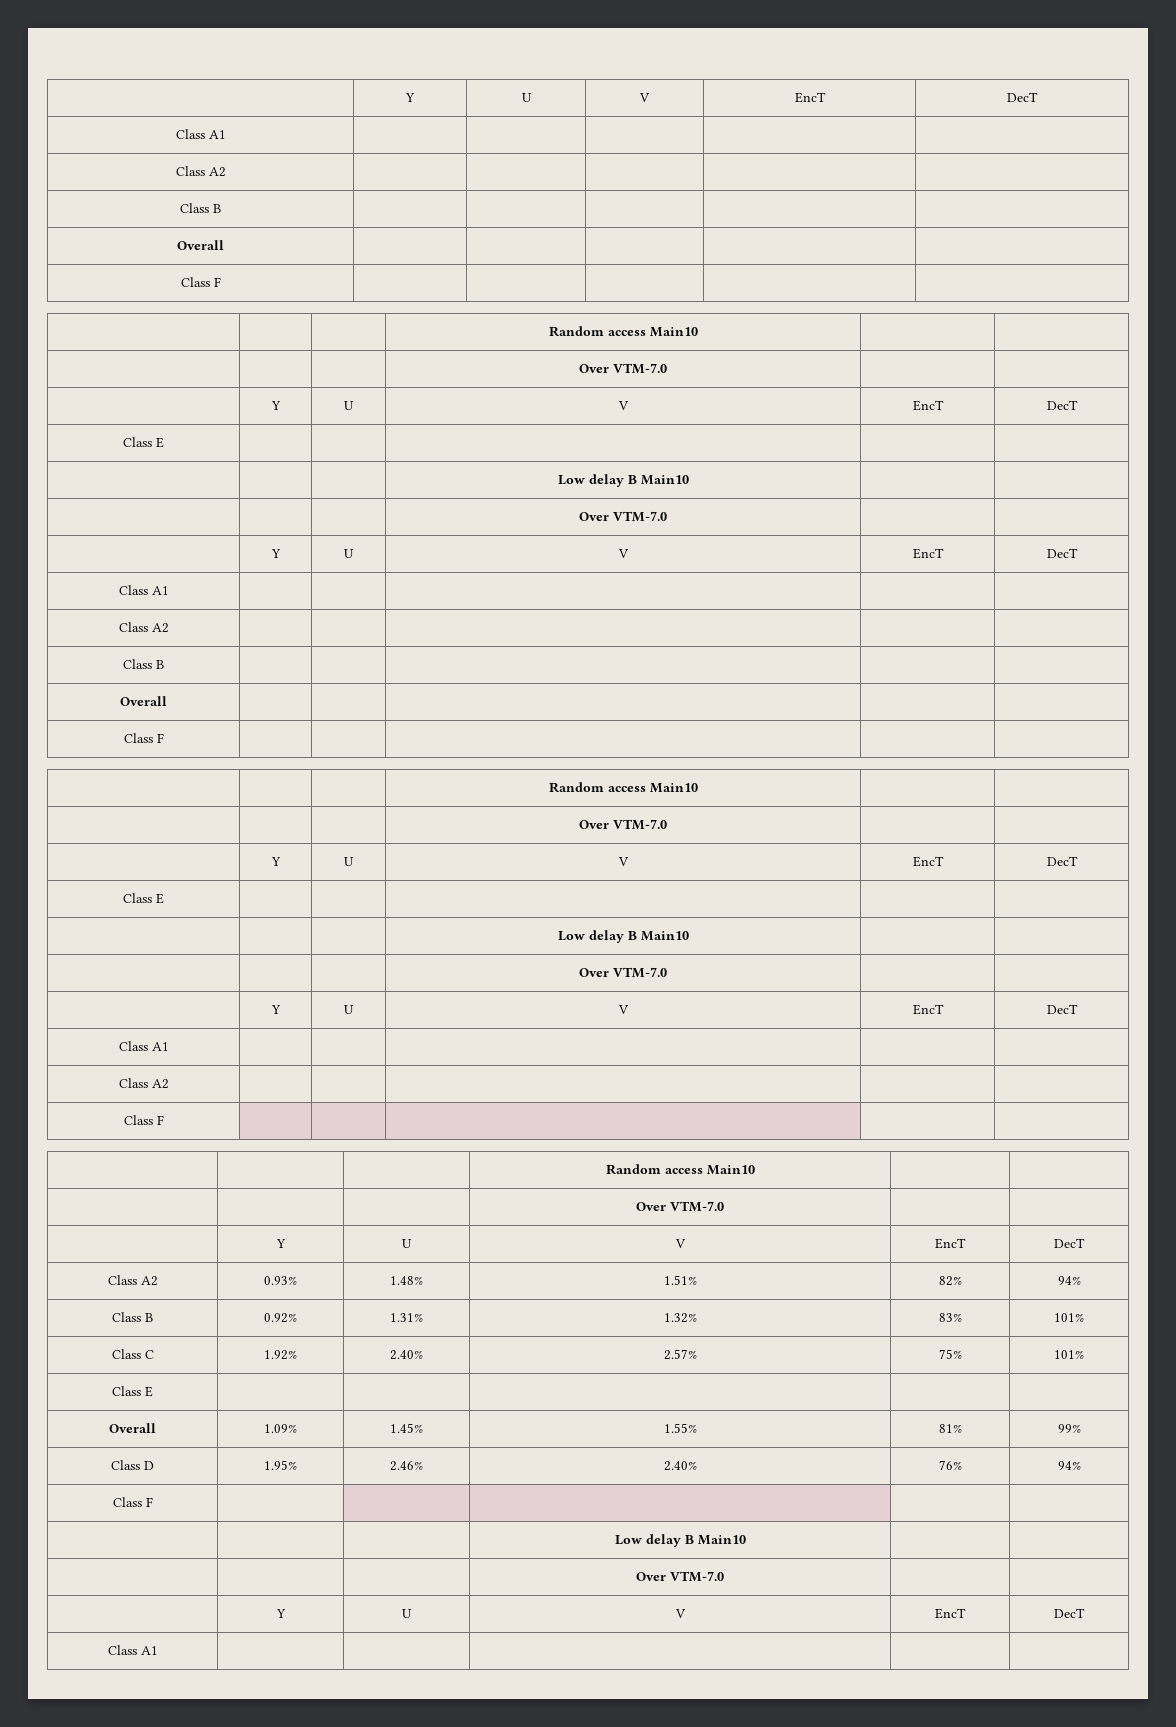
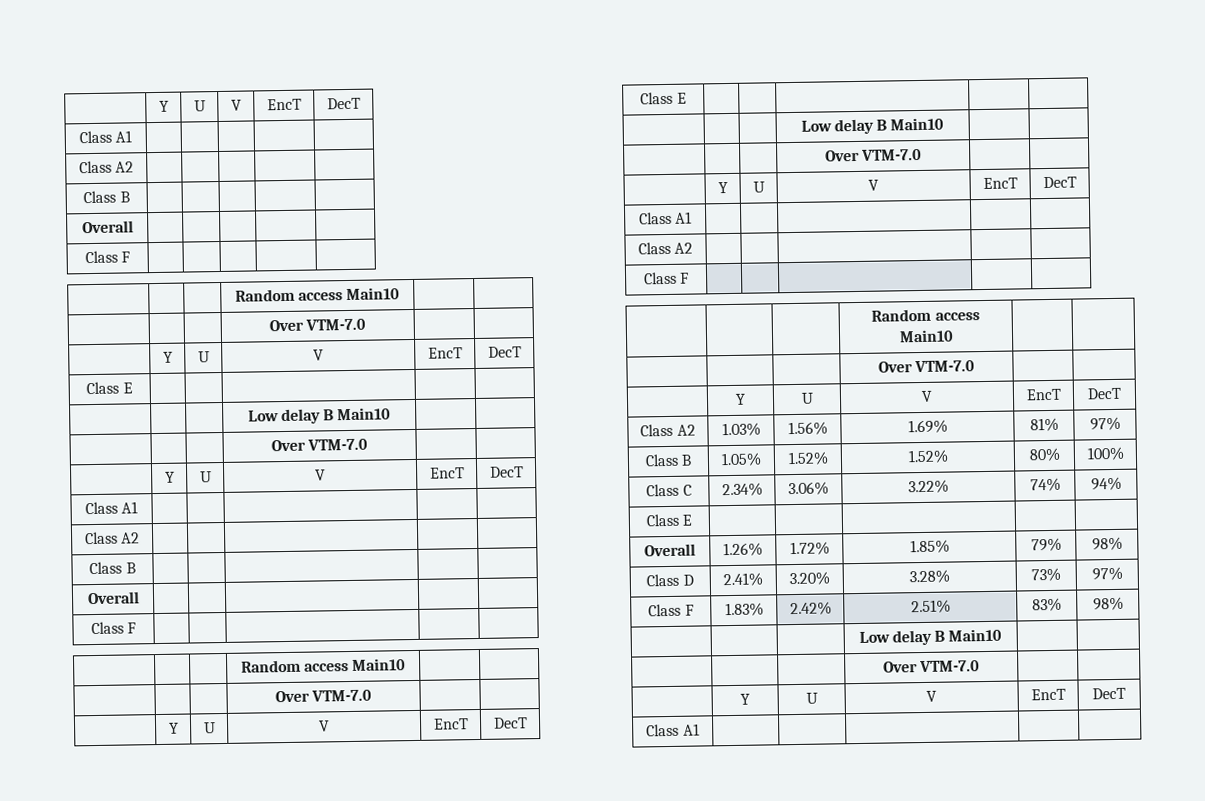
- Class A2 | 0.93% | 1.48% | 1.51% | 82% | 94%
- Class B | 0.92% | 1.31% | 1.32% | 83% | 101%
- Class C | 1.92% | 2.40% | 2.57% | 75% | 101%
+ Class A2 | 1.03% | 1.56% | 1.69% | 81% | 97%
+ Class B | 1.05% | 1.52% | 1.52% | 80% | 100%
+ Class C | 2.34% | 3.06% | 3.22% | 74% | 94%
  Class E | | | | |
- Overall | 1.09% | 1.45% | 1.55% | 81% | 99%
- Class D | 1.95% | 2.46% | 2.40% | 76% | 94%
- Class F | | | | |
+ Overall | 1.26% | 1.72% | 1.85% | 79% | 98%
+ Class D | 2.41% | 3.20% | 3.28% | 73% | 97%
+ Class F | 1.83% | 2.42% | 2.51% | 83% | 98%

